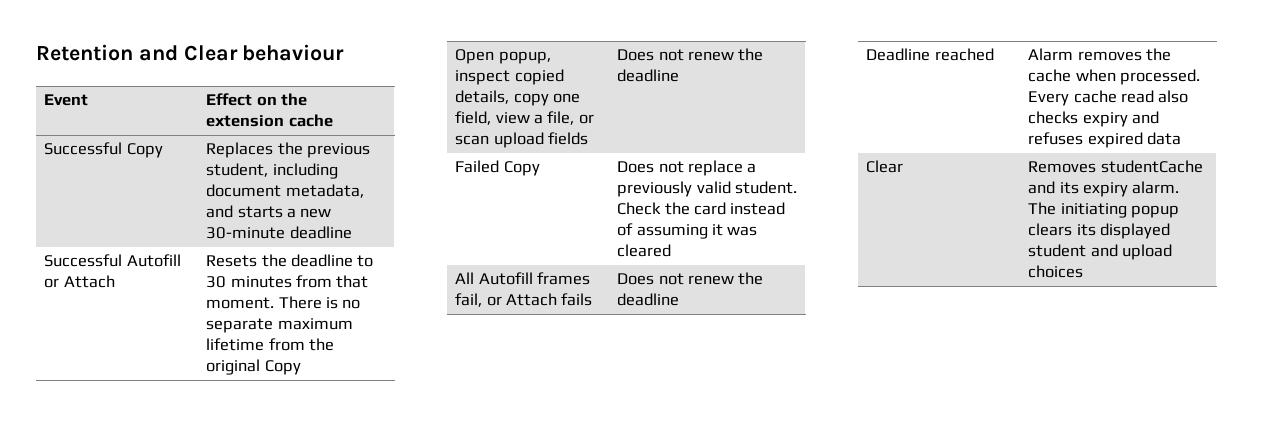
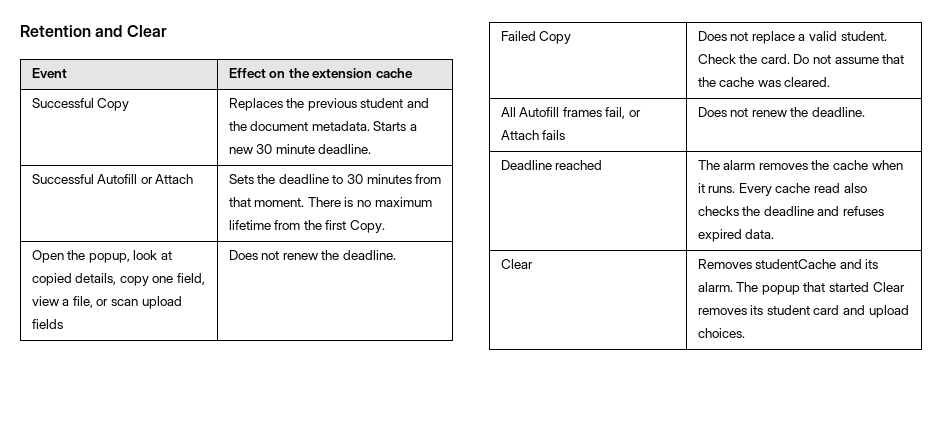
- Retention and Clear behaviour
+ Retention and Clear
- Successful Copy | Replaces the previous student, including document metadata, and starts a new 30-minute deadline
+ Successful Copy | Replaces the previous student and the document metadata. Starts a new 30 minute deadline.
- Successful Autofill or Attach | Resets the deadline to 30 minutes from that moment. There is no separate maximum lifetime from the original Copy
+ Successful Autofill or Attach | Sets the deadline to 30 minutes from that moment. There is no maximum lifetime from the first Copy.
- Open popup, inspect copied details, copy one field, view a file, or scan upload fields | Does not renew the deadline
+ Open the popup, look at copied details, copy one field, view a file, or scan upload fields | Does not renew the deadline.
- Failed Copy | Does not replace a previously valid student. Check the card instead of assuming it was cleared
+ Failed Copy | Does not replace a valid student. Check the card. Do not assume that the cache was cleared.
- All Autofill frames fail, or Attach fails | Does not renew the deadline
+ All Autofill frames fail, or Attach fails | Does not renew the deadline.
- Deadline reached | Alarm removes the cache when processed. Every cache read also checks expiry and refuses expired data
+ Deadline reached | The alarm removes the cache when it runs. Every cache read also checks the deadline and refuses expired data.
- Clear | Removes studentCache and its expiry alarm. The initiating popup clears its displayed student and upload choices
+ Clear | Removes studentCache and its alarm. The popup that started Clear removes its student card and upload choices.

